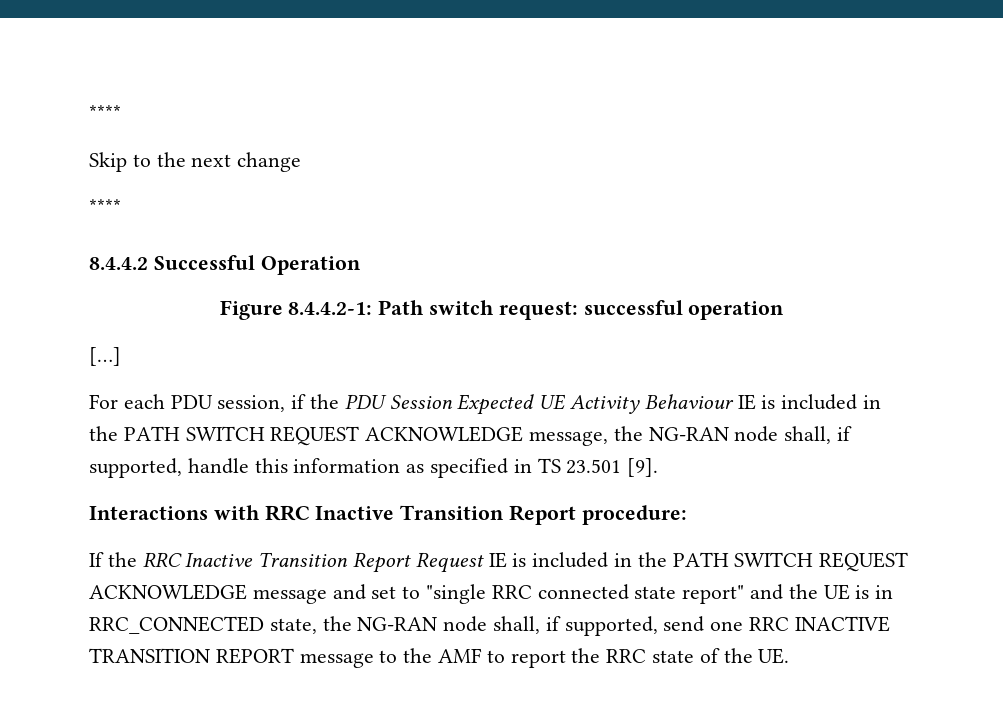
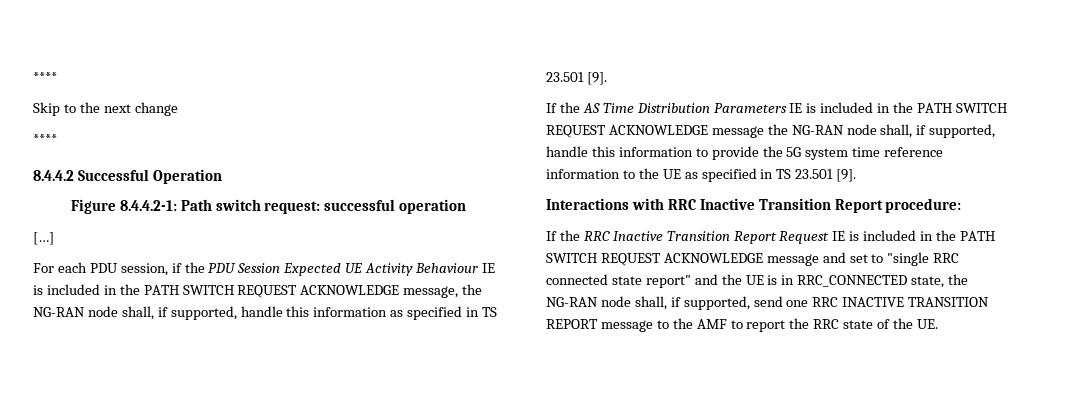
+ If the AS Time Distribution Parameters IE is included in the PATH SWITCH REQUEST ACKNOWLEDGE message the NG-RAN node shall, if supported, handle this information to provide the 5G system time reference information to the UE as specified in TS 23.501 [9].

